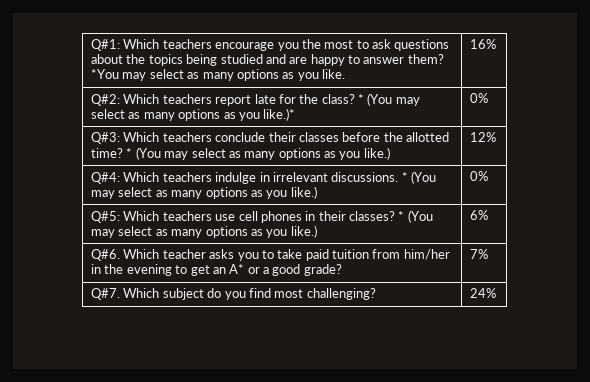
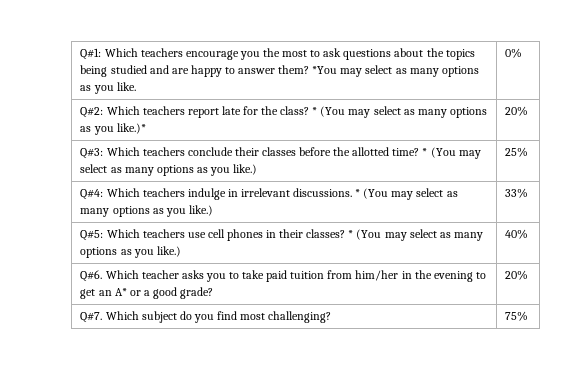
- Q#1: Which teachers encourage you the most to ask questions about the topics being studied and are happy to answer them? *You may select as many options as you like. | 16%
+ Q#1: Which teachers encourage you the most to ask questions about the topics being studied and are happy to answer them? *You may select as many options as you like. | 0%
- Q#2: Which teachers report late for the class? * (You may select as many options as you like.)* | 0%
+ Q#2: Which teachers report late for the class? * (You may select as many options as you like.)* | 20%
- Q#3: Which teachers conclude their classes before the allotted time? * (You may select as many options as you like.) | 12%
+ Q#3: Which teachers conclude their classes before the allotted time? * (You may select as many options as you like.) | 25%
- Q#4: Which teachers indulge in irrelevant discussions. * (You may select as many options as you like.) | 0%
+ Q#4: Which teachers indulge in irrelevant discussions. * (You may select as many options as you like.) | 33%
- Q#5: Which teachers use cell phones in their classes? * (You may select as many options as you like.) | 6%
+ Q#5: Which teachers use cell phones in their classes? * (You may select as many options as you like.) | 40%
- Q#6. Which teacher asks you to take paid tuition from him/her in the evening to get an A* or a good grade? | 7%
+ Q#6. Which teacher asks you to take paid tuition from him/her in the evening to get an A* or a good grade? | 20%
- Q#7. Which subject do you find most challenging? | 24%
+ Q#7. Which subject do you find most challenging? | 75%

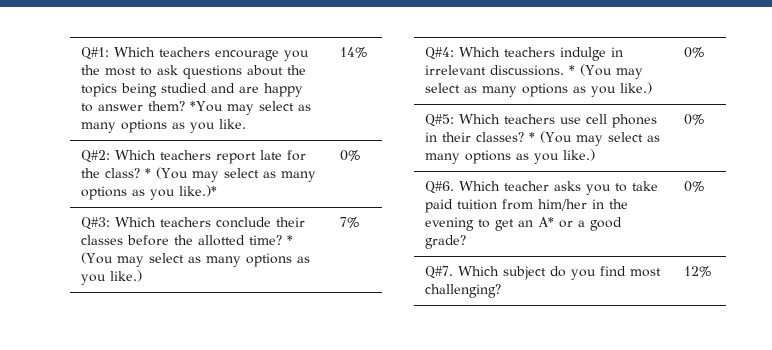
- Q#1: Which teachers encourage you the most to ask questions about the topics being studied and are happy to answer them? *You may select as many options as you like. | 0%
+ Q#1: Which teachers encourage you the most to ask questions about the topics being studied and are happy to answer them? *You may select as many options as you like. | 14%
- Q#2: Which teachers report late for the class? * (You may select as many options as you like.)* | 20%
+ Q#2: Which teachers report late for the class? * (You may select as many options as you like.)* | 0%
- Q#3: Which teachers conclude their classes before the allotted time? * (You may select as many options as you like.) | 25%
+ Q#3: Which teachers conclude their classes before the allotted time? * (You may select as many options as you like.) | 7%
- Q#4: Which teachers indulge in irrelevant discussions. * (You may select as many options as you like.) | 33%
+ Q#4: Which teachers indulge in irrelevant discussions. * (You may select as many options as you like.) | 0%
- Q#5: Which teachers use cell phones in their classes? * (You may select as many options as you like.) | 40%
+ Q#5: Which teachers use cell phones in their classes? * (You may select as many options as you like.) | 0%
- Q#6. Which teacher asks you to take paid tuition from him/her in the evening to get an A* or a good grade? | 20%
+ Q#6. Which teacher asks you to take paid tuition from him/her in the evening to get an A* or a good grade? | 0%
- Q#7. Which subject do you find most challenging? | 75%
+ Q#7. Which subject do you find most challenging? | 12%

